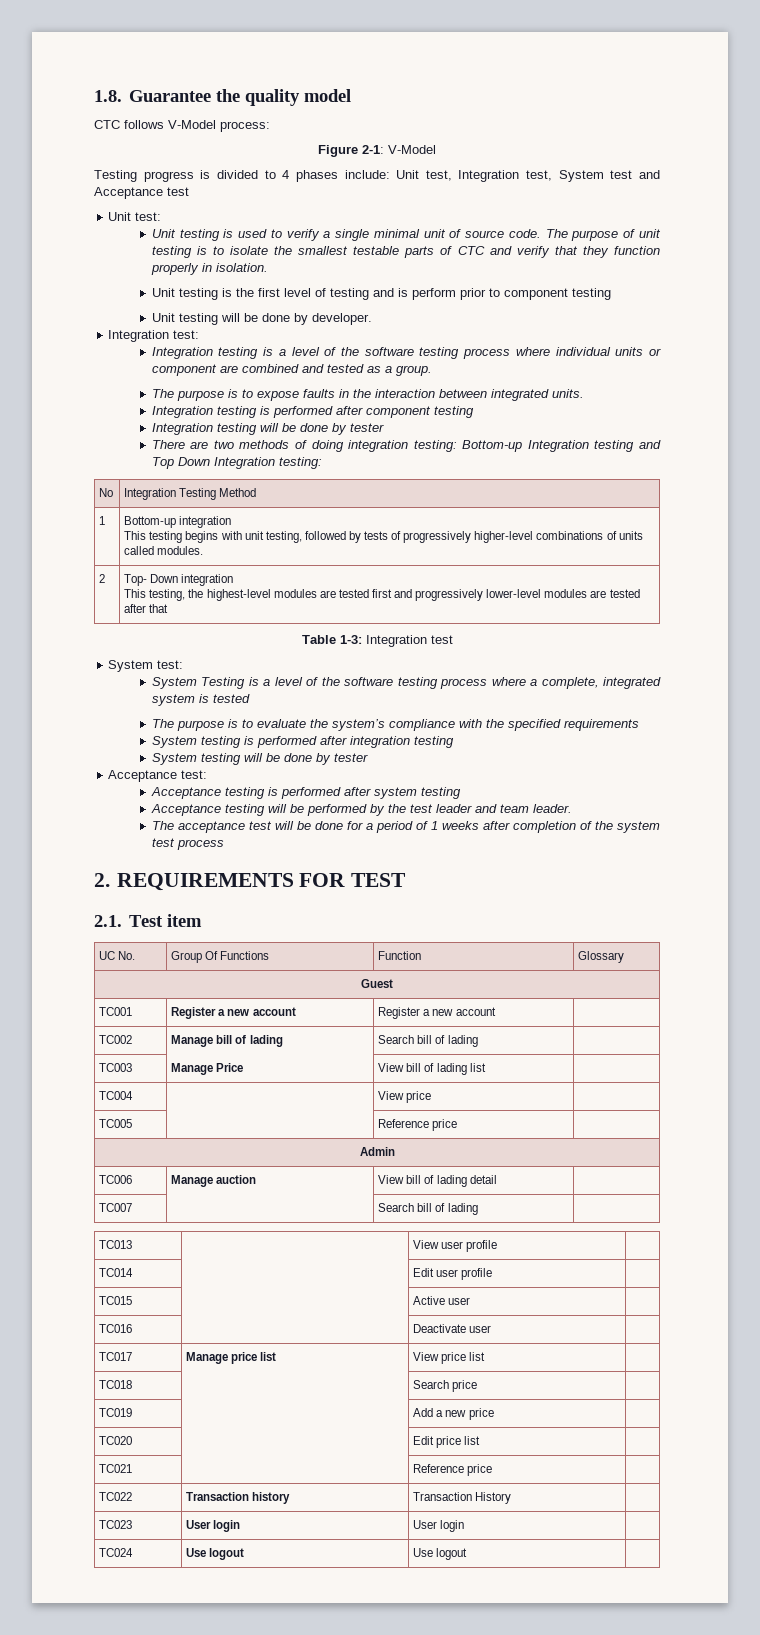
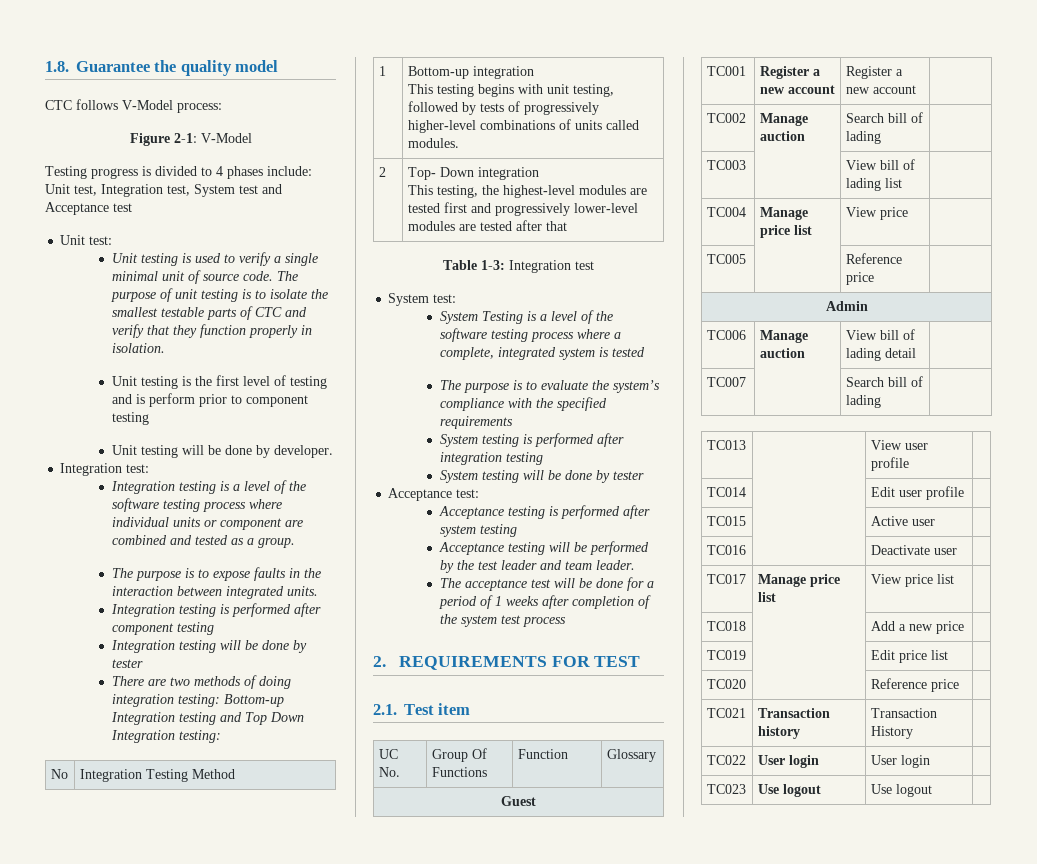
- TC002 | Manage bill of lading | Search bill of lading |
+ TC002 | Manage auction | Search bill of lading |
- TC003 | Manage Price | View bill of lading list |
+ TC003 | | View bill of lading list |
- TC004 | | View price |
+ TC004 | Manage price list | View price |
- TC018 | | Search price |
- TC019 | | Add a new price |
+ TC018 | | Add a new price |
- TC020 | | Edit price list |
+ TC019 | | Edit price list |
- TC021 | | Reference price |
- TC022 | Transaction history | Transaction History |
+ TC020 | | Reference price |
+ TC021 | Transaction history | Transaction History |
- TC023 | User login | User login |
+ TC022 | User login | User login |
- TC024 | Use logout | Use logout |
+ TC023 | Use logout | Use logout |

